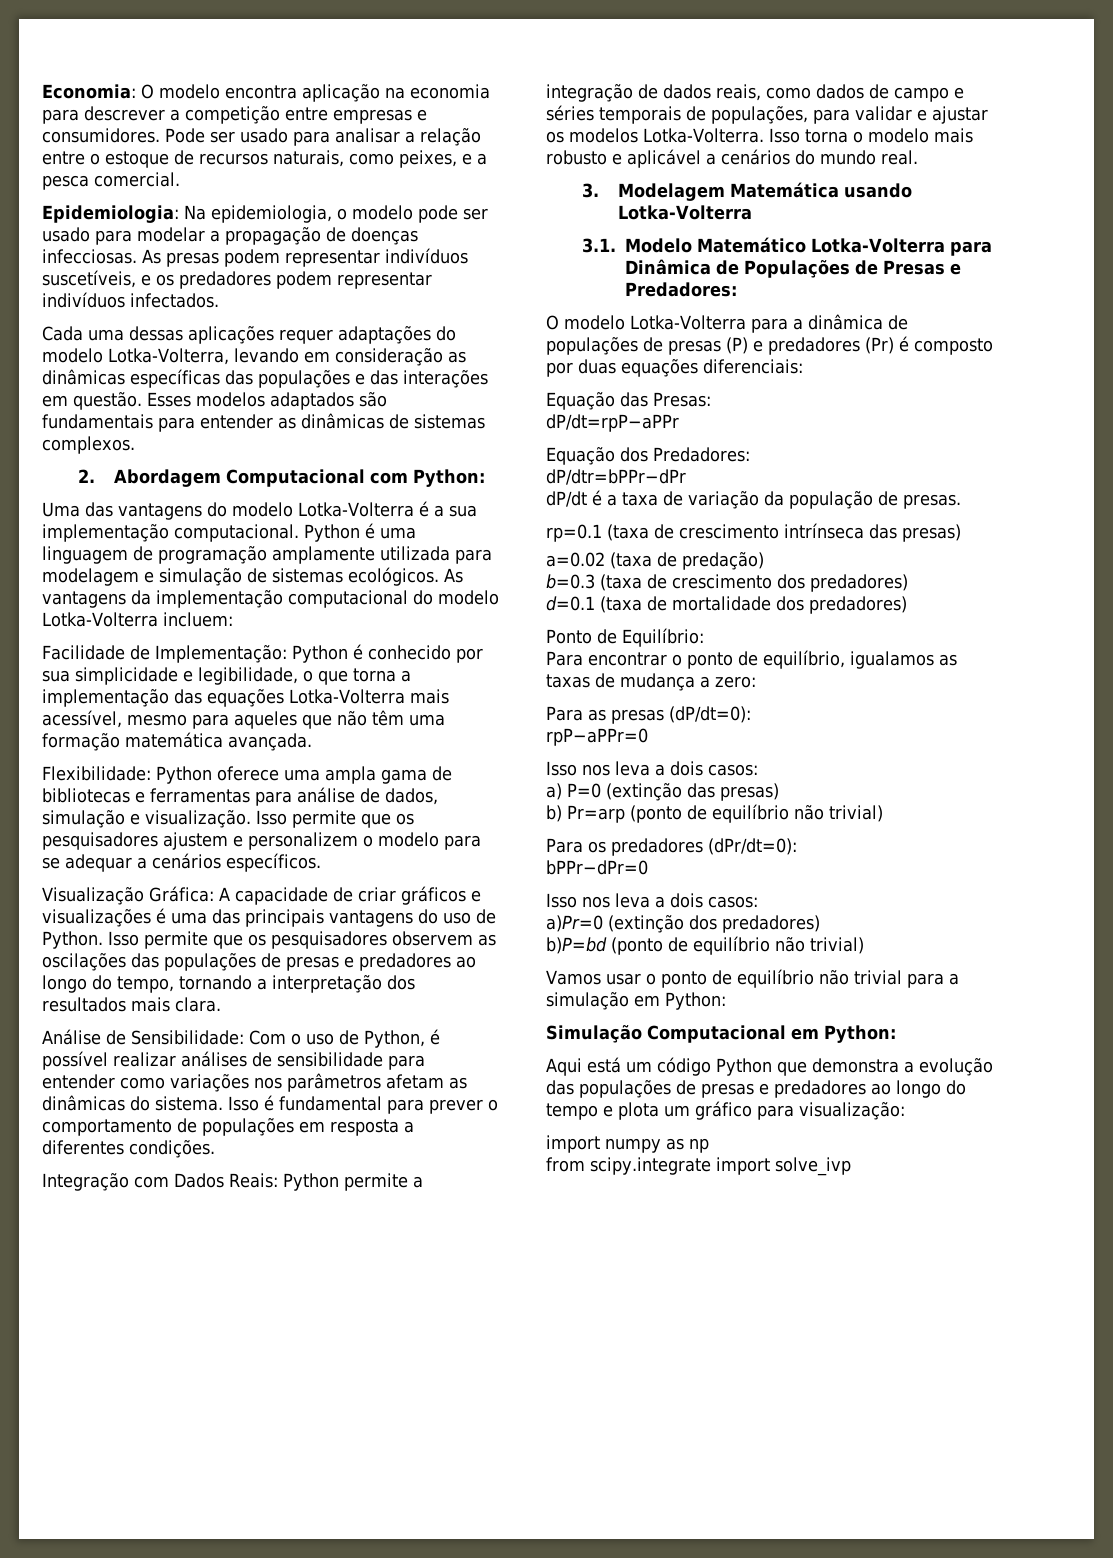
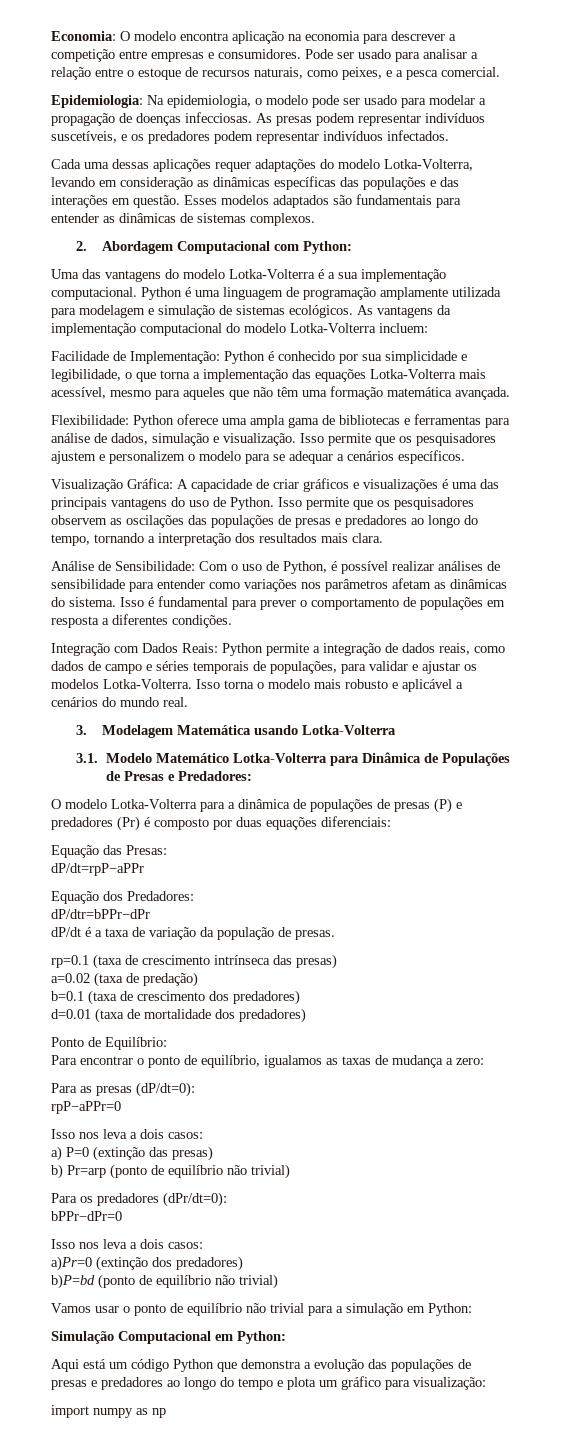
- b=0.3 (taxa de crescimento dos predadores)
+ b=0.1 (taxa de crescimento dos predadores)
- d=0.1 (taxa de mortalidade dos predadores)
+ d=0.01 (taxa de mortalidade dos predadores)
- from scipy.integrate import solve_ivp

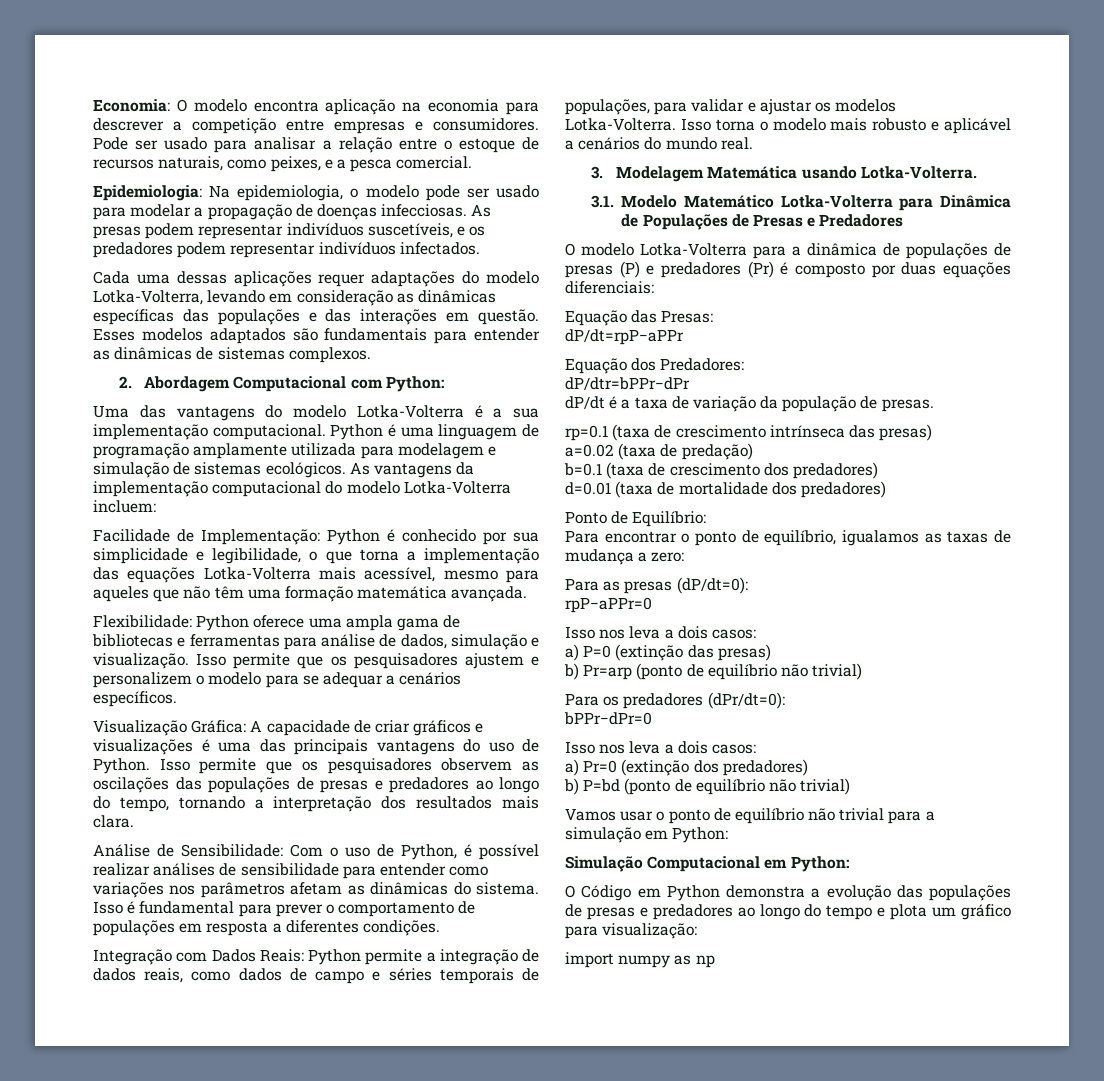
- 3. Modelagem Matemática usando Lotka-Volterra
+ 3. Modelagem Matemática usando Lotka-Volterra.
- 3.1. Modelo Matemático Lotka-Volterra para Dinâmica de Populações de Presas e Predadores:
+ 3.1. Modelo Matemático Lotka-Volterra para Dinâmica de Populações de Presas e Predadores
- a)Pr=0 (extinção dos predadores)
+ a) Pr=0 (extinção dos predadores)
- b)P=bd (ponto de equilíbrio não trivial)
+ b) P=bd (ponto de equilíbrio não trivial)
- Aqui está um código Python que demonstra a evolução das populações de presas e predadores ao longo do tempo e plota um gráfico para visualização:
+ O Código em Python demonstra a evolução das populações de presas e predadores ao longo do tempo e plota um gráfico para visualização:

